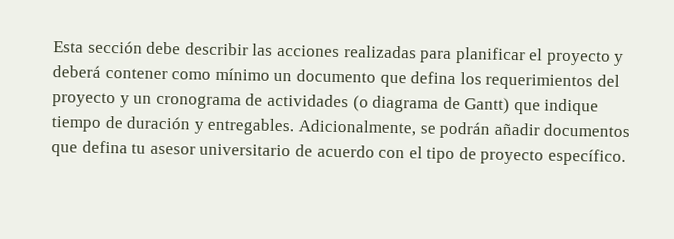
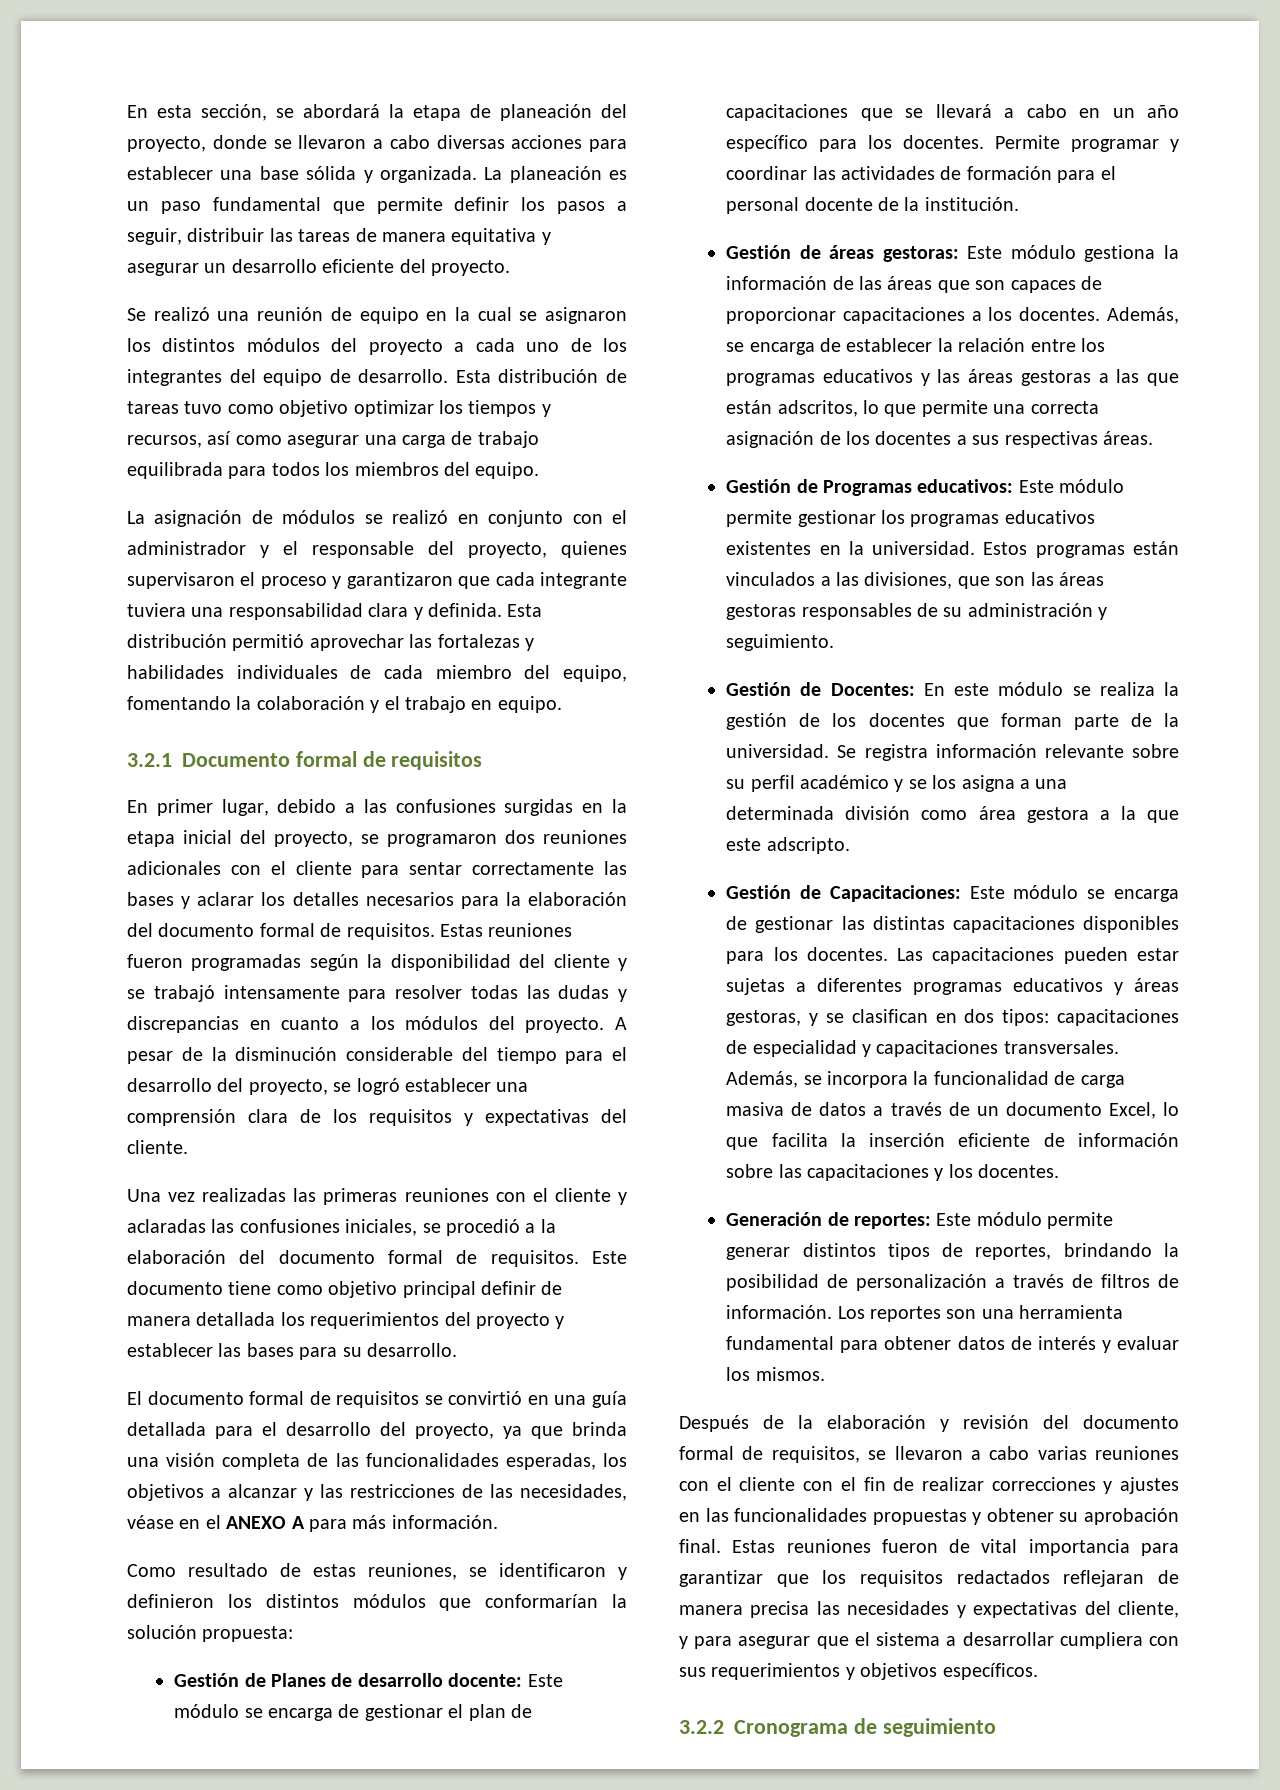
- Esta sección debe describir las acciones realizadas para planificar el proyecto y deberá contener como mínimo un documento que defina los requerimientos del proyecto y un cronograma de actividades (o diagrama de Gantt) que indique tiempo de duración y entregables. Adicionalmente, se podrán añadir documentos que defina tu asesor universitario de acuerdo con el tipo de proyecto específico.
+ En esta sección, se abordará la etapa de planeación del proyecto, donde se llevaron a cabo diversas acciones para establecer una base sólida y organizada. La planeación es un paso fundamental que permite definir los pasos a seguir, distribuir las tareas de manera equitativa y asegurar un desarrollo eficiente del proyecto.
+ Se realizó una reunión de equipo en la cual se asignaron los distintos módulos del proyecto a cada uno de los integrantes del equipo de desarrollo. Esta distribución de tareas tuvo como objetivo optimizar los tiempos y recursos, así como asegurar una carga de trabajo equilibrada para todos los miembros del equipo.
+ La asignación de módulos se realizó en conjunto con el administrador y el responsable del proyecto, quienes supervisaron el proceso y garantizaron que cada integrante tuviera una responsabilidad clara y definida. Esta distribución permitió aprovechar las fortalezas y habilidades individuales de cada miembro del equipo, fomentando la colaboración y el trabajo en equipo.
+ 3.2.1 Documento formal de requisitos
+ En primer lugar, debido a las confusiones surgidas en la etapa inicial del proyecto, se programaron dos reuniones adicionales con el cliente para sentar correctamente las bases y aclarar los detalles necesarios para la elaboración del documento formal de requisitos. Estas reuniones fueron programadas según la disponibilidad del cliente y se trabajó intensamente para resolver todas las dudas y discrepancias en cuanto a los módulos del proyecto. A pesar de la disminución considerable del tiempo para el desarrollo del proyecto, se logró establecer una comprensión clara de los requisitos y expectativas del cliente.
+ Una vez realizadas las primeras reuniones con el cliente y aclaradas las confusiones iniciales, se procedió a la elaboración del documento formal de requisitos. Este documento tiene como objetivo principal definir de manera detallada los requerimientos del proyecto y establecer las bases para su desarrollo.
+ El documento formal de requisitos se convirtió en una guía detallada para el desarrollo del proyecto, ya que brinda una visión completa de las funcionalidades esperadas, los objetivos a alcanzar y las restricciones de las necesidades, véase en el ANEXO A para más información.
+ Como resultado de estas reuniones, se identificaron y definieron los distintos módulos que conformarían la solución propuesta:
+ Gestión de Planes de desarrollo docente: Este módulo se encarga de gestionar el plan de capacitaciones que se llevará a cabo en un año específico para los docentes. Permite programar y coordinar las actividades de formación para el personal docente de la institución.
+ Gestión de áreas gestoras: Este módulo gestiona la información de las áreas que son capaces de proporcionar capacitaciones a los docentes. Además, se encarga de establecer la relación entre los programas educativos y las áreas gestoras a las que están adscritos, lo que permite una correcta asignación de los docentes a sus respectivas áreas.
+ Gestión de Programas educativos: Este módulo permite gestionar los programas educativos existentes en la universidad. Estos programas están vinculados a las divisiones, que son las áreas gestoras responsables de su administración y seguimiento.
+ Gestión de Docentes: En este módulo se realiza la gestión de los docentes que forman parte de la universidad. Se registra información relevante sobre su perfil académico y se los asigna a una determinada división como área gestora a la que este adscripto.
+ Gestión de Capacitaciones: Este módulo se encarga de gestionar las distintas capacitaciones disponibles para los docentes. Las capacitaciones pueden estar sujetas a diferentes programas educativos y áreas gestoras, y se clasifican en dos tipos: capacitaciones de especialidad y capacitaciones transversales. Además, se incorpora la funcionalidad de carga masiva de datos a través de un documento Excel, lo que facilita la inserción eficiente de información sobre las capacitaciones y los docentes.
+ Generación de reportes: Este módulo permite generar distintos tipos de reportes, brindando la posibilidad de personalización a través de filtros de información. Los reportes son una herramienta fundamental para obtener datos de interés y evaluar los mismos.
+ Después de la elaboración y revisión del documento formal de requisitos, se llevaron a cabo varias reuniones con el cliente con el fin de realizar correcciones y ajustes en las funcionalidades propuestas y obtener su aprobación final. Estas reuniones fueron de vital importancia para garantizar que los requisitos redactados reflejaran de manera precisa las necesidades y expectativas del cliente, y para asegurar que el sistema a desarrollar cumpliera con sus requerimientos y objetivos específicos.
+ 3.2.2 Cronograma de seguimiento

